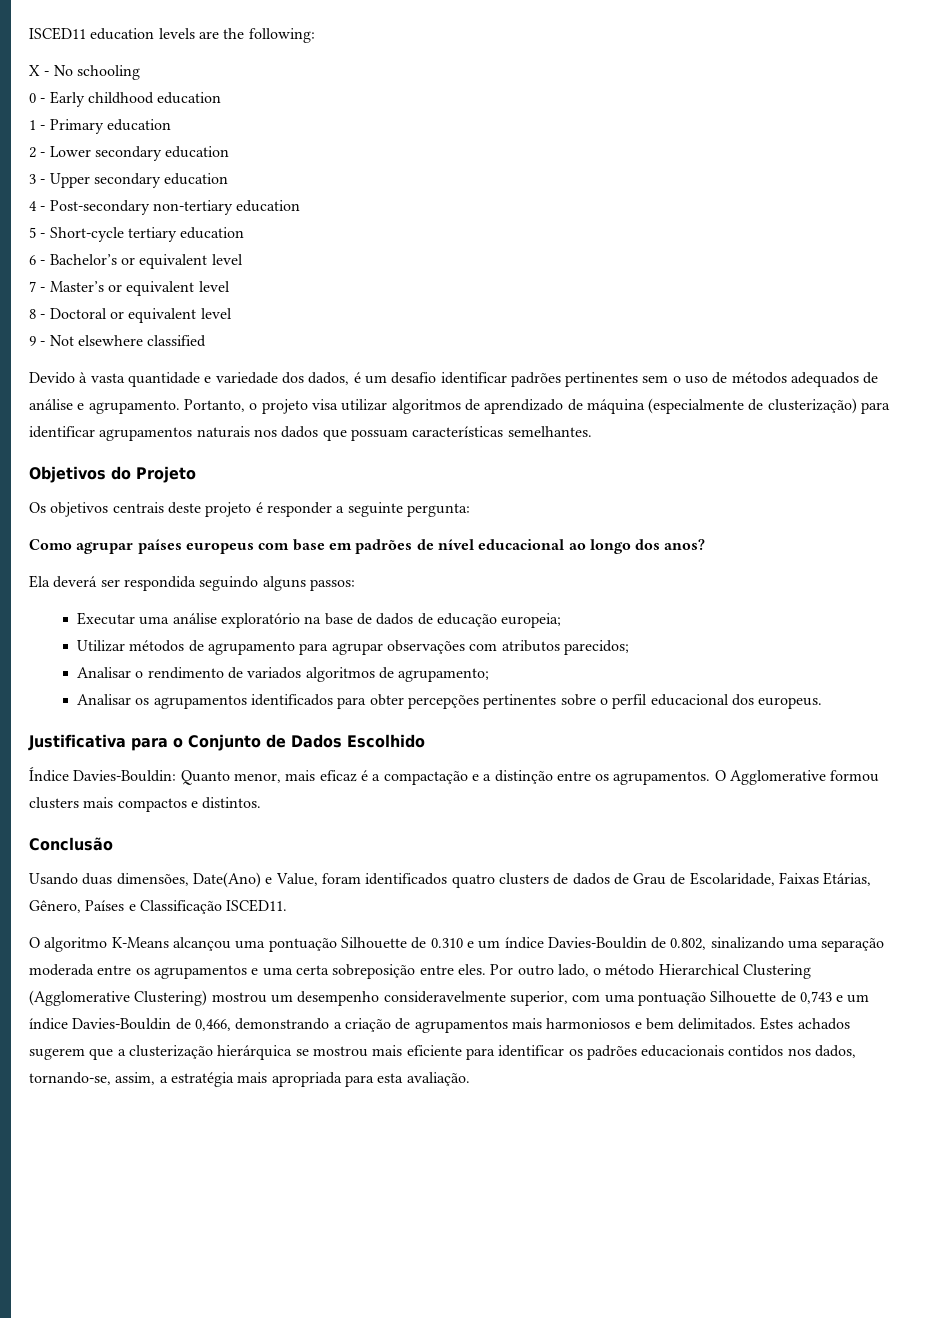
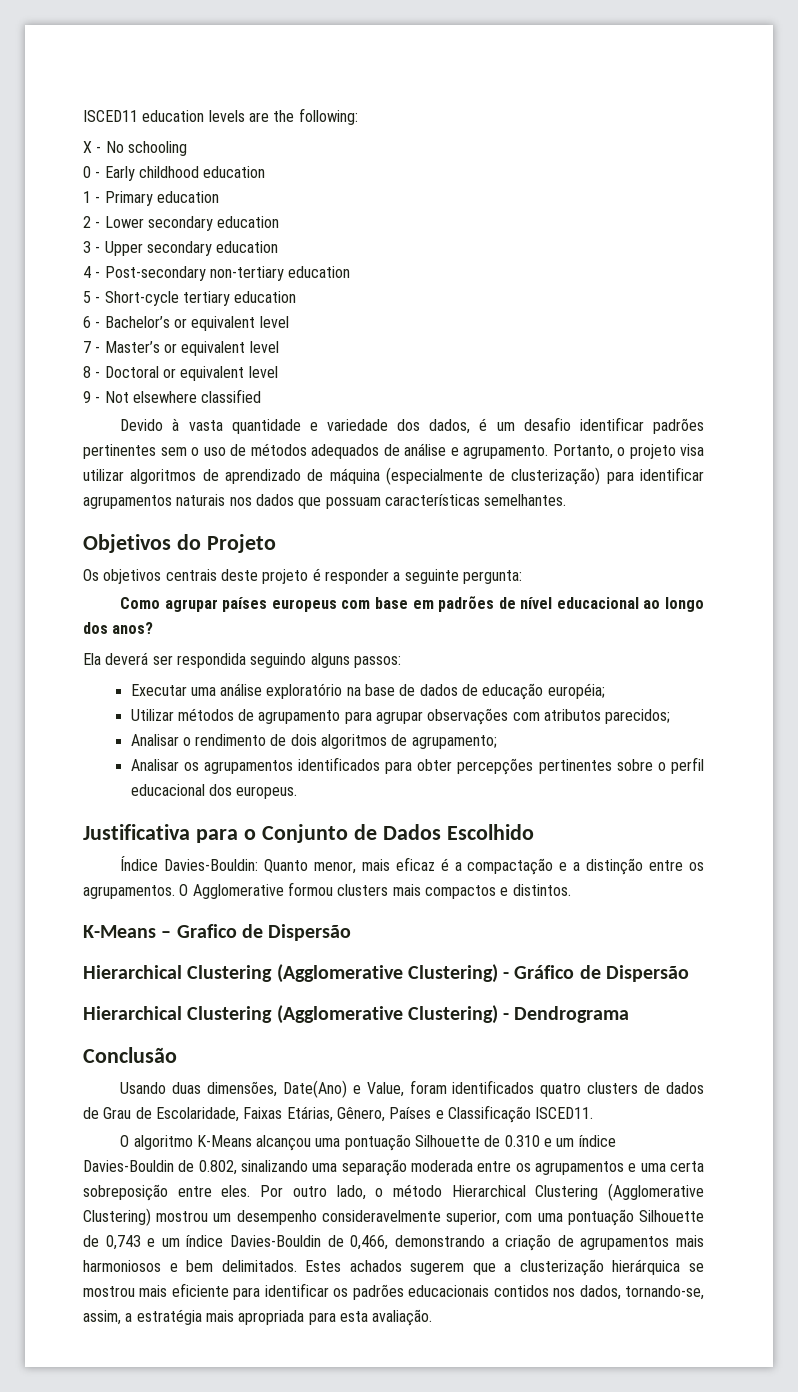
- Executar uma análise exploratório na base de dados de educação europeia;
+ Executar uma análise exploratório na base de dados de educação européia;
- Analisar o rendimento de variados algoritmos de agrupamento;
+ Analisar o rendimento de dois algoritmos de agrupamento;
+ K-Means – Grafico de Dispersão
+ Hierarchical Clustering (Agglomerative Clustering) - Gráfico de Dispersão
+ Hierarchical Clustering (Agglomerative Clustering) - Dendrograma

